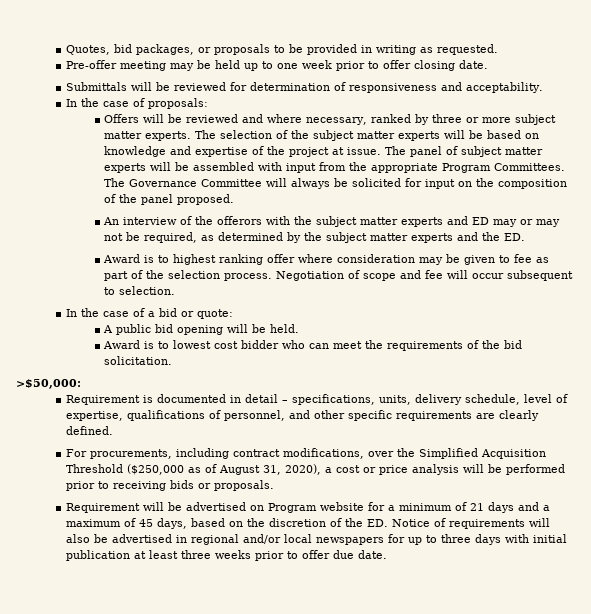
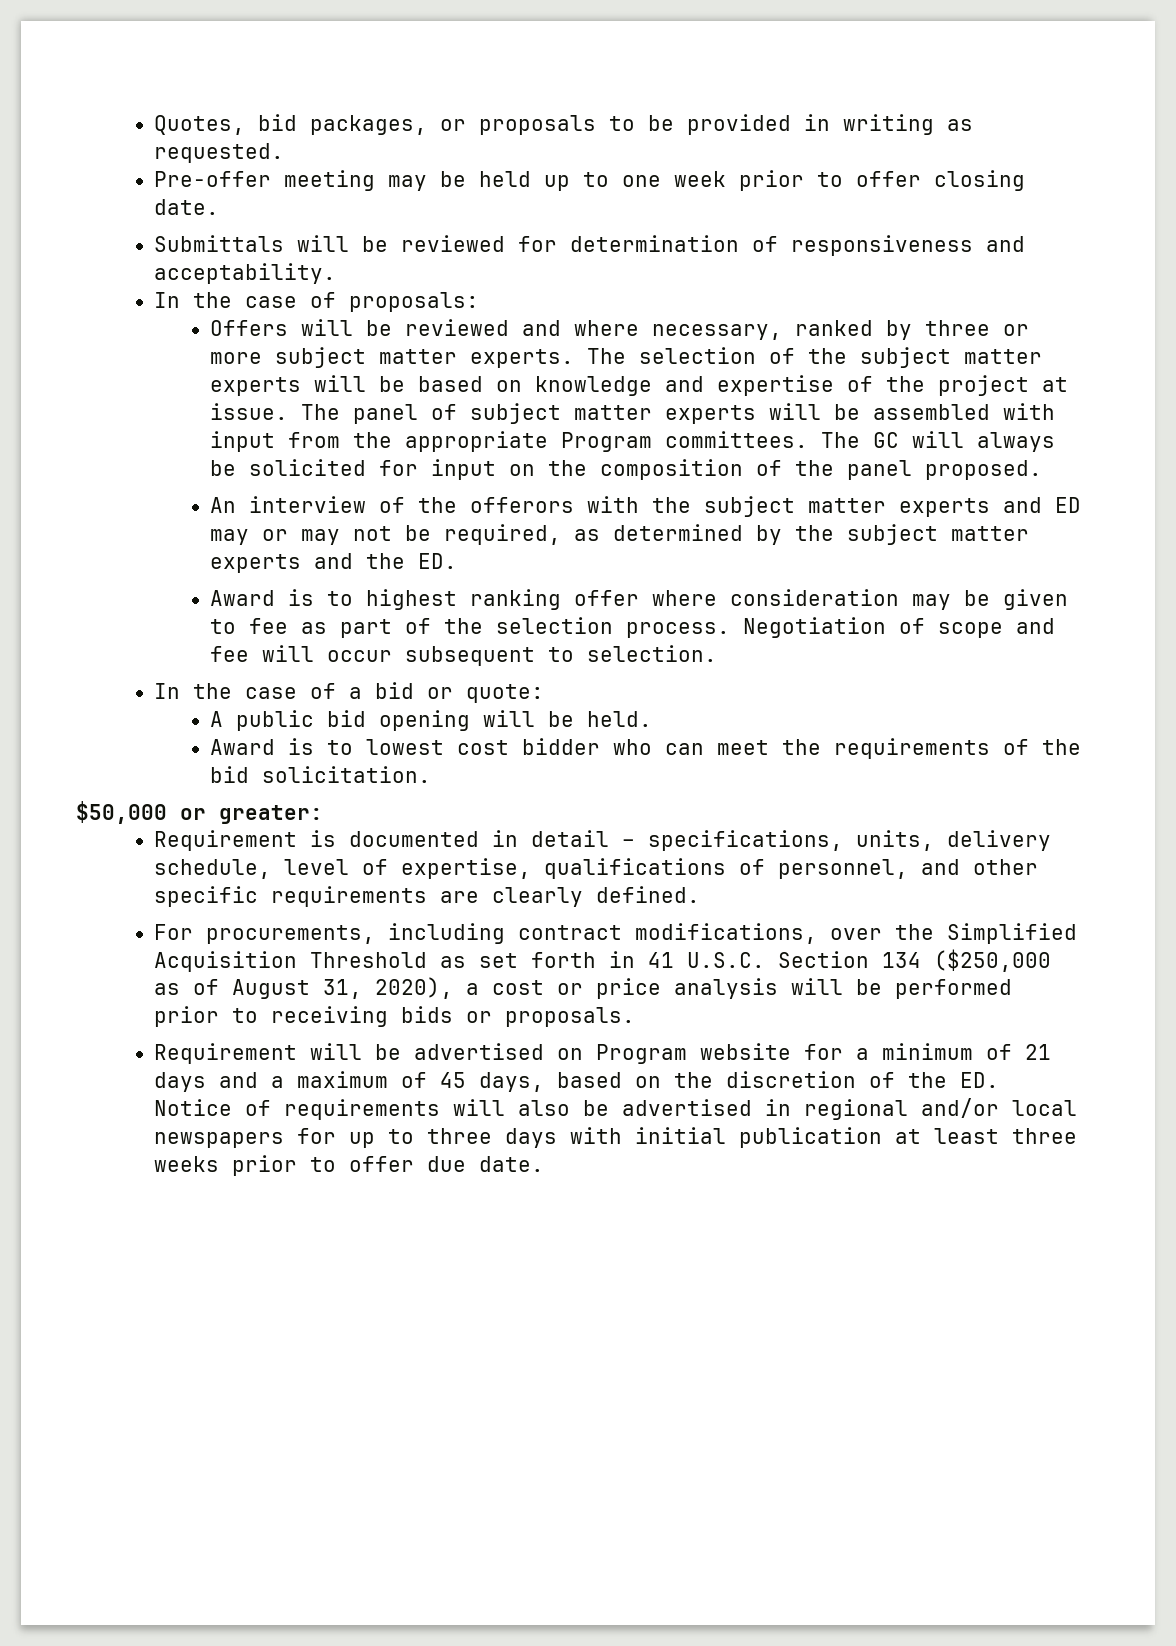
- The panel of subject matter experts will be assembled with input from the appropriate Program Committees. The Governance Committee will always be solicited for input on the composition of the panel proposed.
+ The panel of subject matter experts will be assembled with input from the appropriate Program committees. The GC will always be solicited for input on the composition of the panel proposed.
- >$50,000:
+ $50,000 or greater:
- For procurements, including contract modifications, over the Simplified Acquisition Threshold ($250,000 as of August 31, 2020), a cost or price analysis will be performed prior to receiving bids or proposals.
+ For procurements, including contract modifications, over the Simplified Acquisition Threshold as set forth in 41 U.S.C. Section 134 ($250,000 as of August 31, 2020), a cost or price analysis will be performed prior to receiving bids or proposals.

